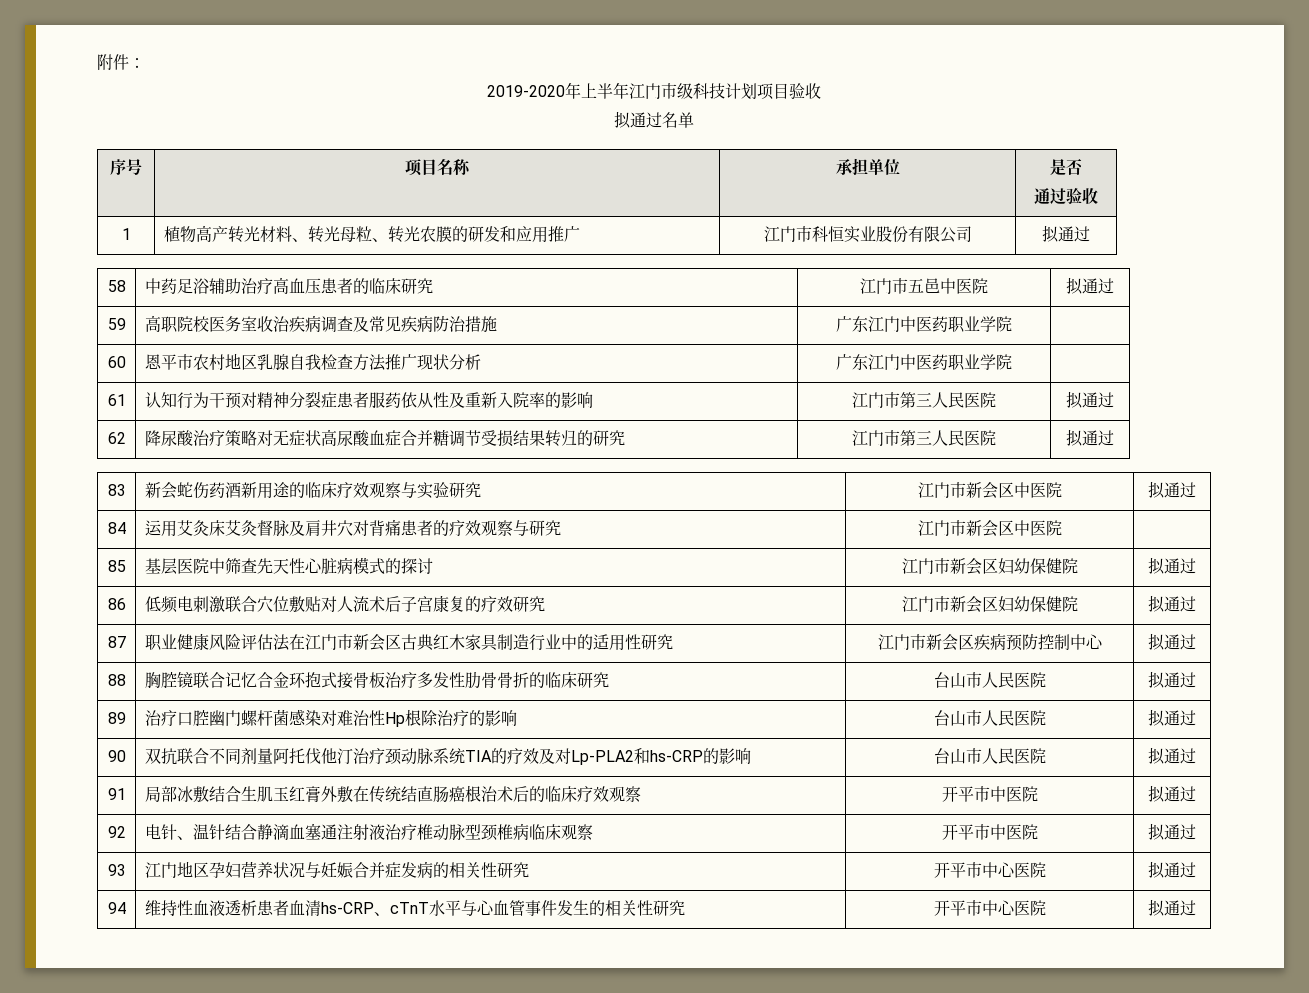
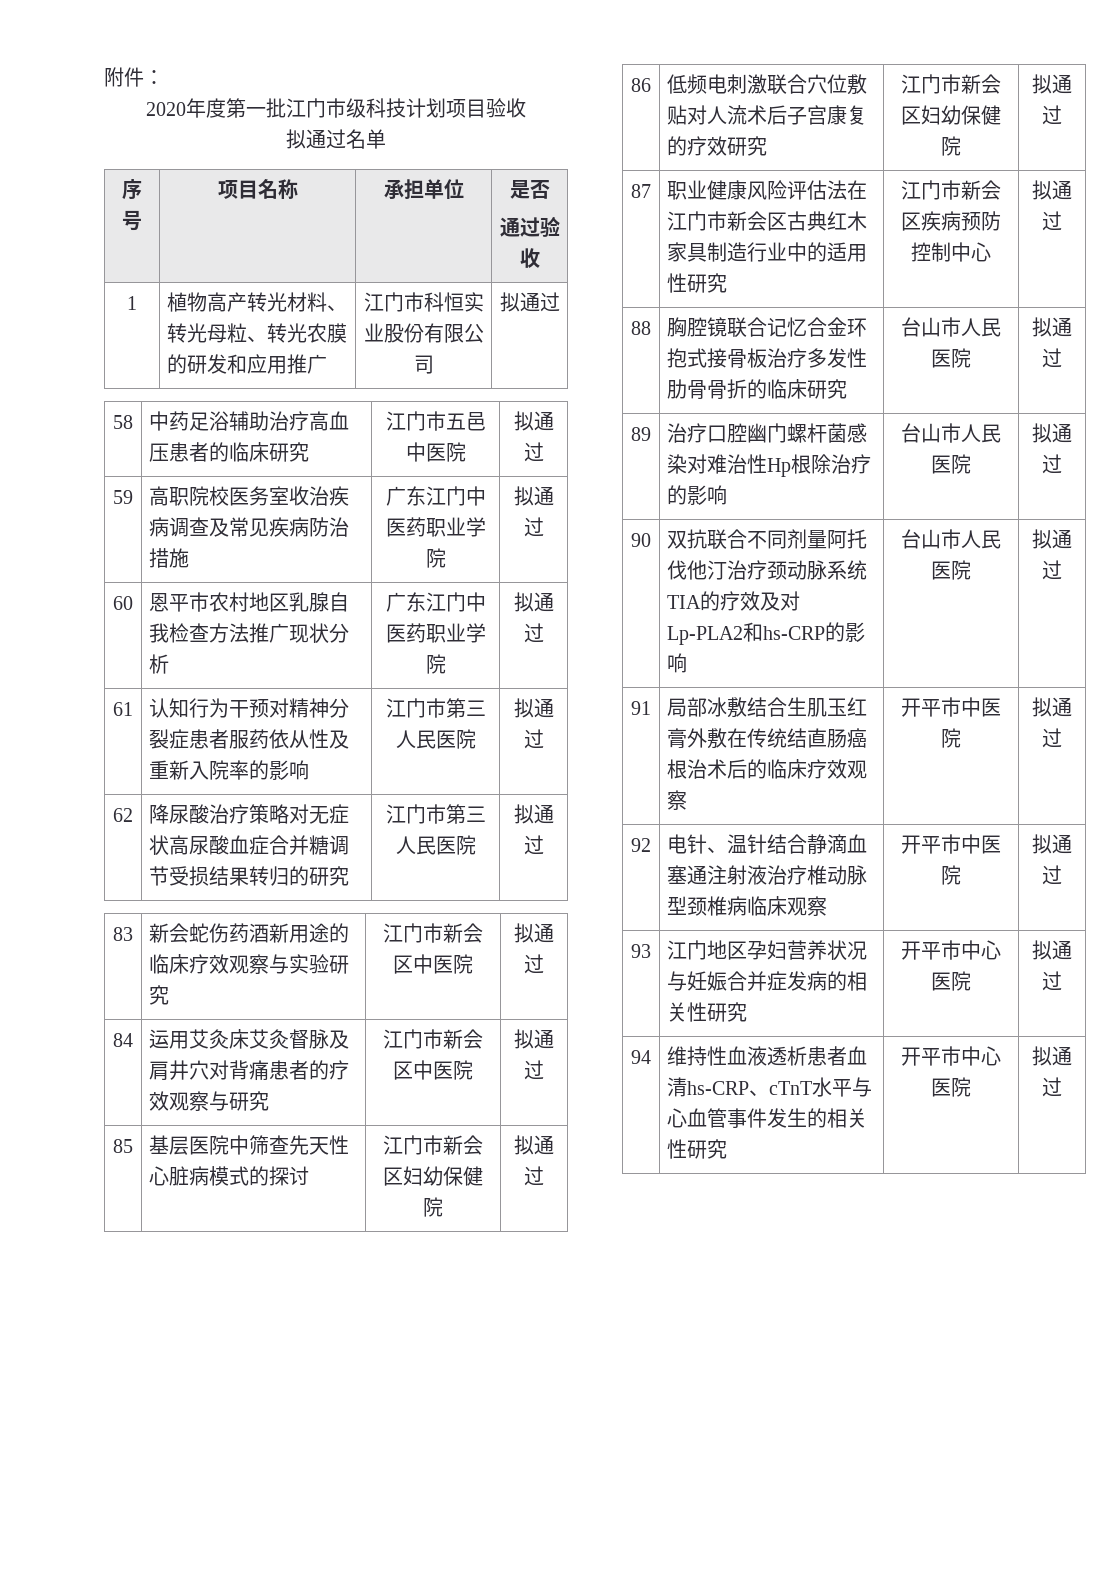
- 2019-2020年上半年江门市级科技计划项目验收
+ 2020年度第一批江门市级科技计划项目验收
- 59 | 高职院校医务室收治疾病调查及常见疾病防治措施 | 广东江门中医药职业学院 |
+ 59 | 高职院校医务室收治疾病调查及常见疾病防治措施 | 广东江门中医药职业学院 | 拟通过
- 60 | 恩平市农村地区乳腺自我检查方法推广现状分析 | 广东江门中医药职业学院 |
+ 60 | 恩平市农村地区乳腺自我检查方法推广现状分析 | 广东江门中医药职业学院 | 拟通过
- 84 | 运用艾灸床艾灸督脉及肩井穴对背痛患者的疗效观察与研究 | 江门市新会区中医院 |
+ 84 | 运用艾灸床艾灸督脉及肩井穴对背痛患者的疗效观察与研究 | 江门市新会区中医院 | 拟通过

